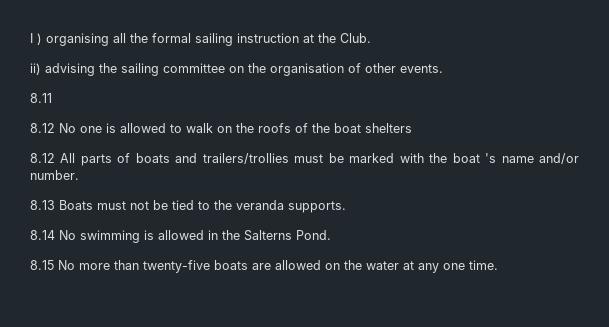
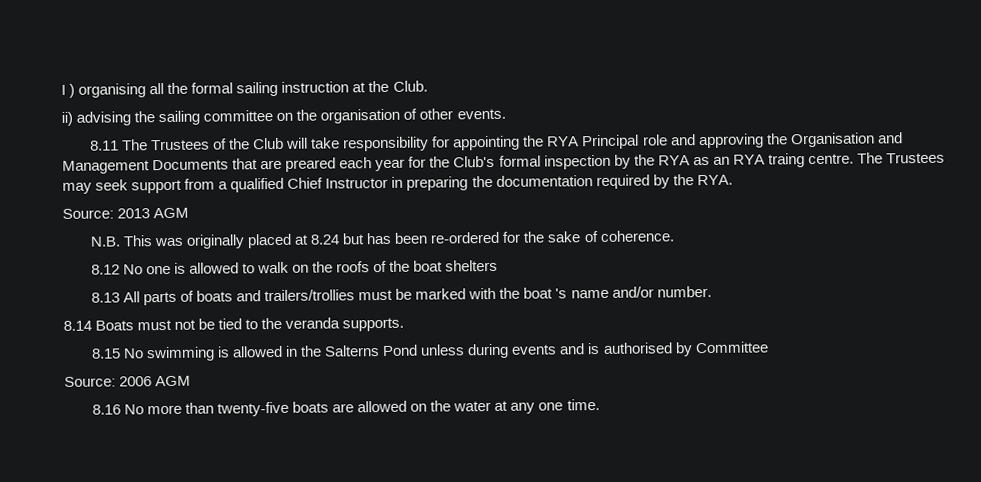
- 8.11
+ 8.11 The Trustees of the Club will take responsibility for appointing the RYA Principal role and approving the Organisation and Management Documents that are preared each year for the Club's formal inspection by the RYA as an RYA traing centre. The Trustees may seek support from a qualified Chief Instructor in preparing the documentation required by the RYA.
+ Source: 2013 AGM
+ N.B. This was originally placed at 8.24 but has been re-ordered for the sake of coherence.
- 8.12 All parts of boats and trailers/trollies must be marked with the boat 's name and/or number.
+ 8.13 All parts of boats and trailers/trollies must be marked with the boat 's name and/or number.
- 8.13 Boats must not be tied to the veranda supports.
+ 8.14 Boats must not be tied to the veranda supports.
- 8.14 No swimming is allowed in the Salterns Pond.
- 8.15 No more than twenty-five boats are allowed on the water at any one time.
+ 8.15 No swimming is allowed in the Salterns Pond unless during events and is authorised by Committee
+ Source: 2006 AGM
+ 8.16 No more than twenty-five boats are allowed on the water at any one time.

